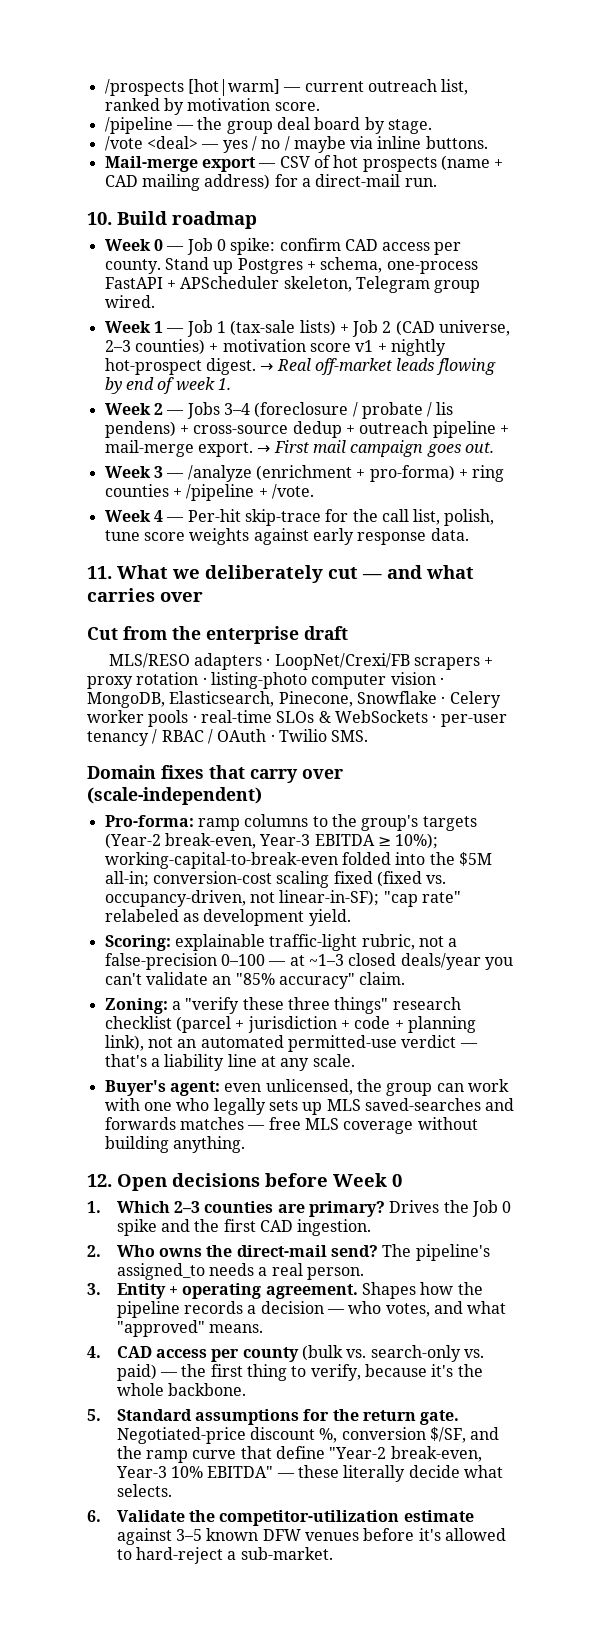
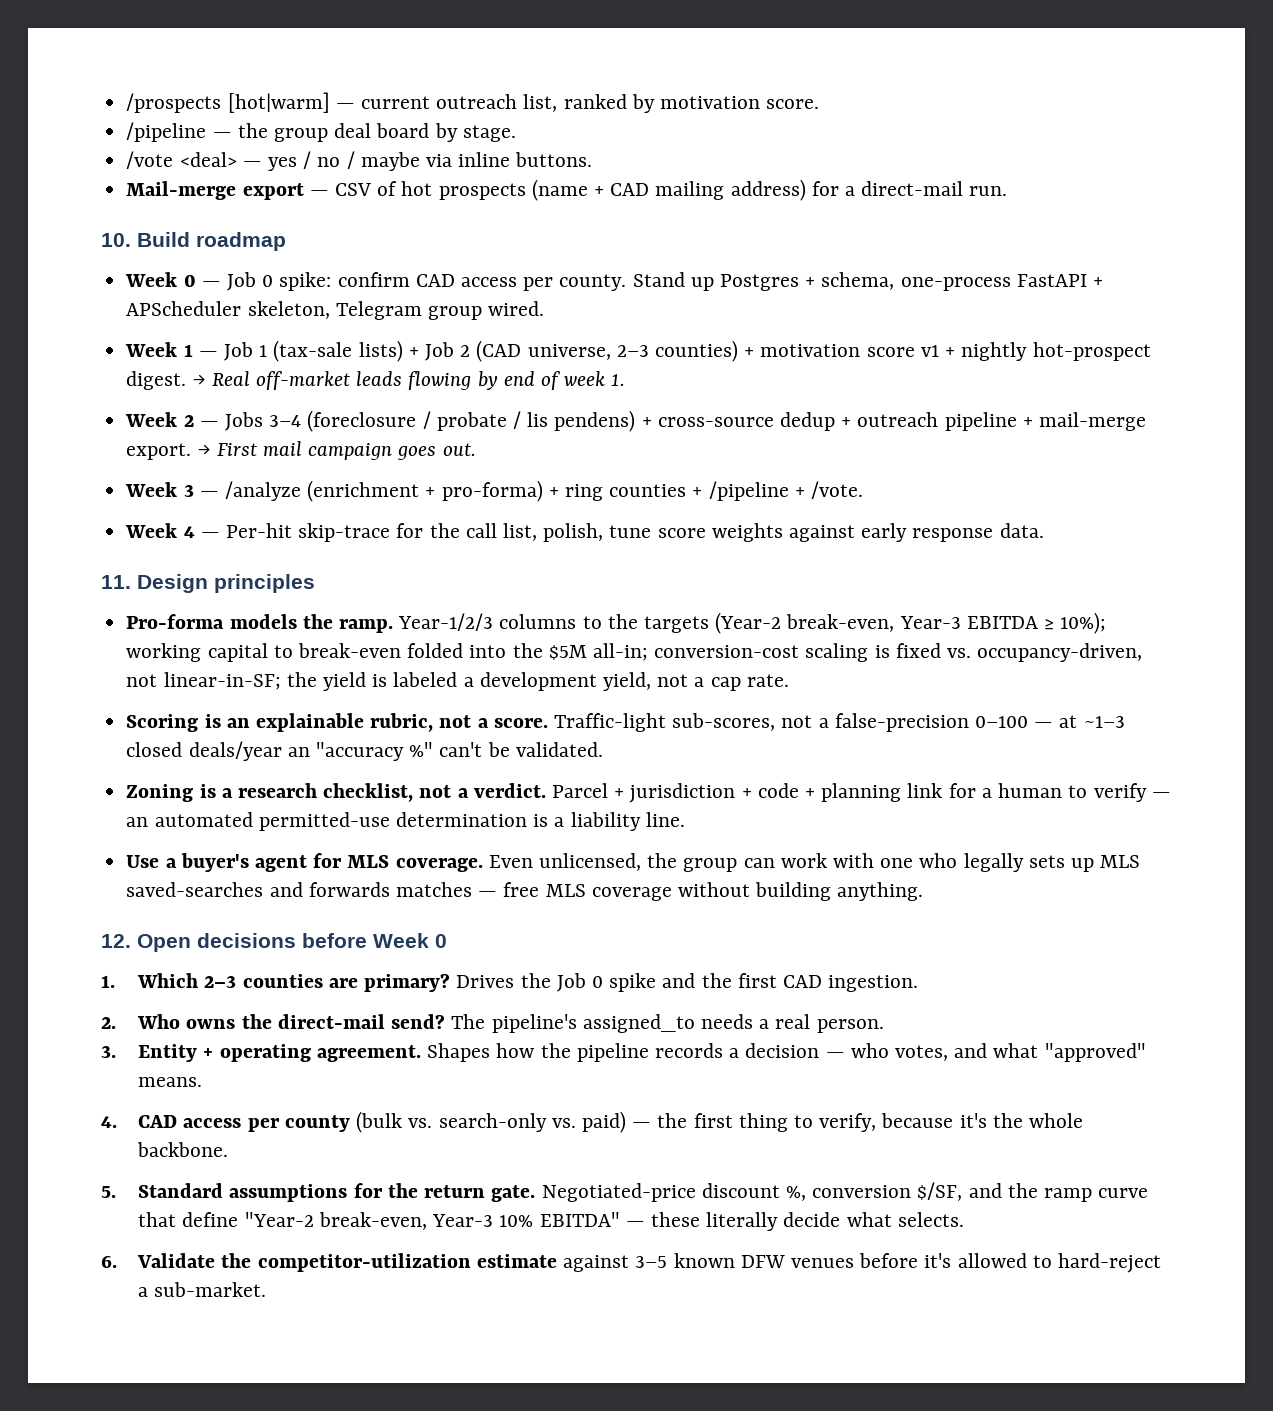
- 11. What we deliberately cut — and what carries over
- Cut from the enterprise draft
- MLS/RESO adapters · LoopNet/Crexi/FB scrapers + proxy rotation · listing-photo computer vision · MongoDB, Elasticsearch, Pinecone, Snowflake · Celery worker pools · real-time SLOs & WebSockets · per-user tenancy / RBAC / OAuth · Twilio SMS.
- Domain fixes that carry over (scale-independent)
- Pro-forma: ramp columns to the group's targets (Year-2 break-even, Year-3 EBITDA ≥ 10%); working-capital-to-break-even folded into the $5M all-in; conversion-cost scaling fixed (fixed vs. occupancy-driven, not linear-in-SF); "cap rate" relabeled as development yield.
- Scoring: explainable traffic-light rubric, not a false-precision 0–100 — at ~1–3 closed deals/year you can't validate an "85% accuracy" claim.
- Zoning: a "verify these three things" research checklist (parcel + jurisdiction + code + planning link), not an automated permitted-use verdict — that's a liability line at any scale.
- Buyer's agent: even unlicensed, the group can work with one who legally sets up MLS saved-searches and forwards matches — free MLS coverage without building anything.
+ 11. Design principles
+ Pro-forma models the ramp. Year-1/2/3 columns to the targets (Year-2 break-even, Year-3 EBITDA ≥ 10%); working capital to break-even folded into the $5M all-in; conversion-cost scaling is fixed vs. occupancy-driven, not linear-in-SF; the yield is labeled a development yield, not a cap rate.
+ Scoring is an explainable rubric, not a score. Traffic-light sub-scores, not a false-precision 0–100 — at ~1–3 closed deals/year an "accuracy %" can't be validated.
+ Zoning is a research checklist, not a verdict. Parcel + jurisdiction + code + planning link for a human to verify — an automated permitted-use determination is a liability line.
+ Use a buyer's agent for MLS coverage. Even unlicensed, the group can work with one who legally sets up MLS saved-searches and forwards matches — free MLS coverage without building anything.

